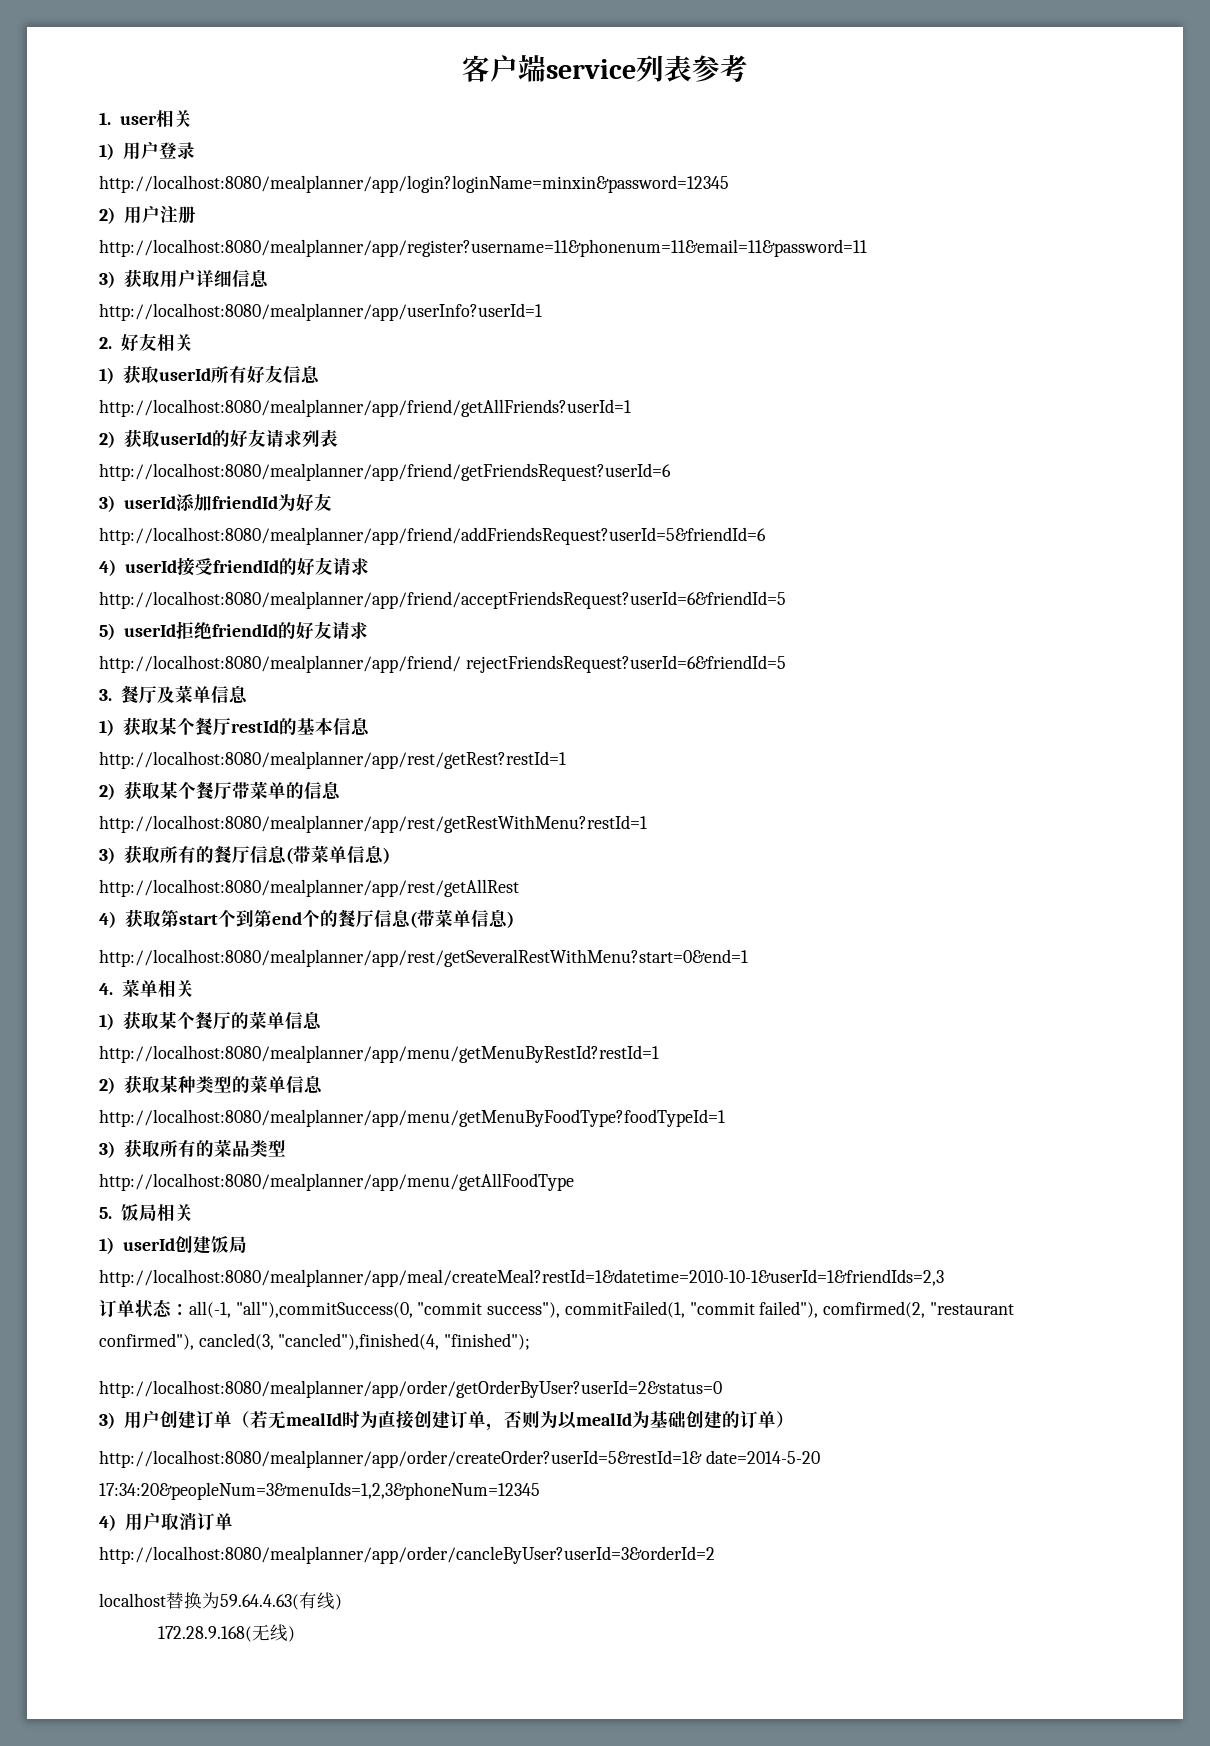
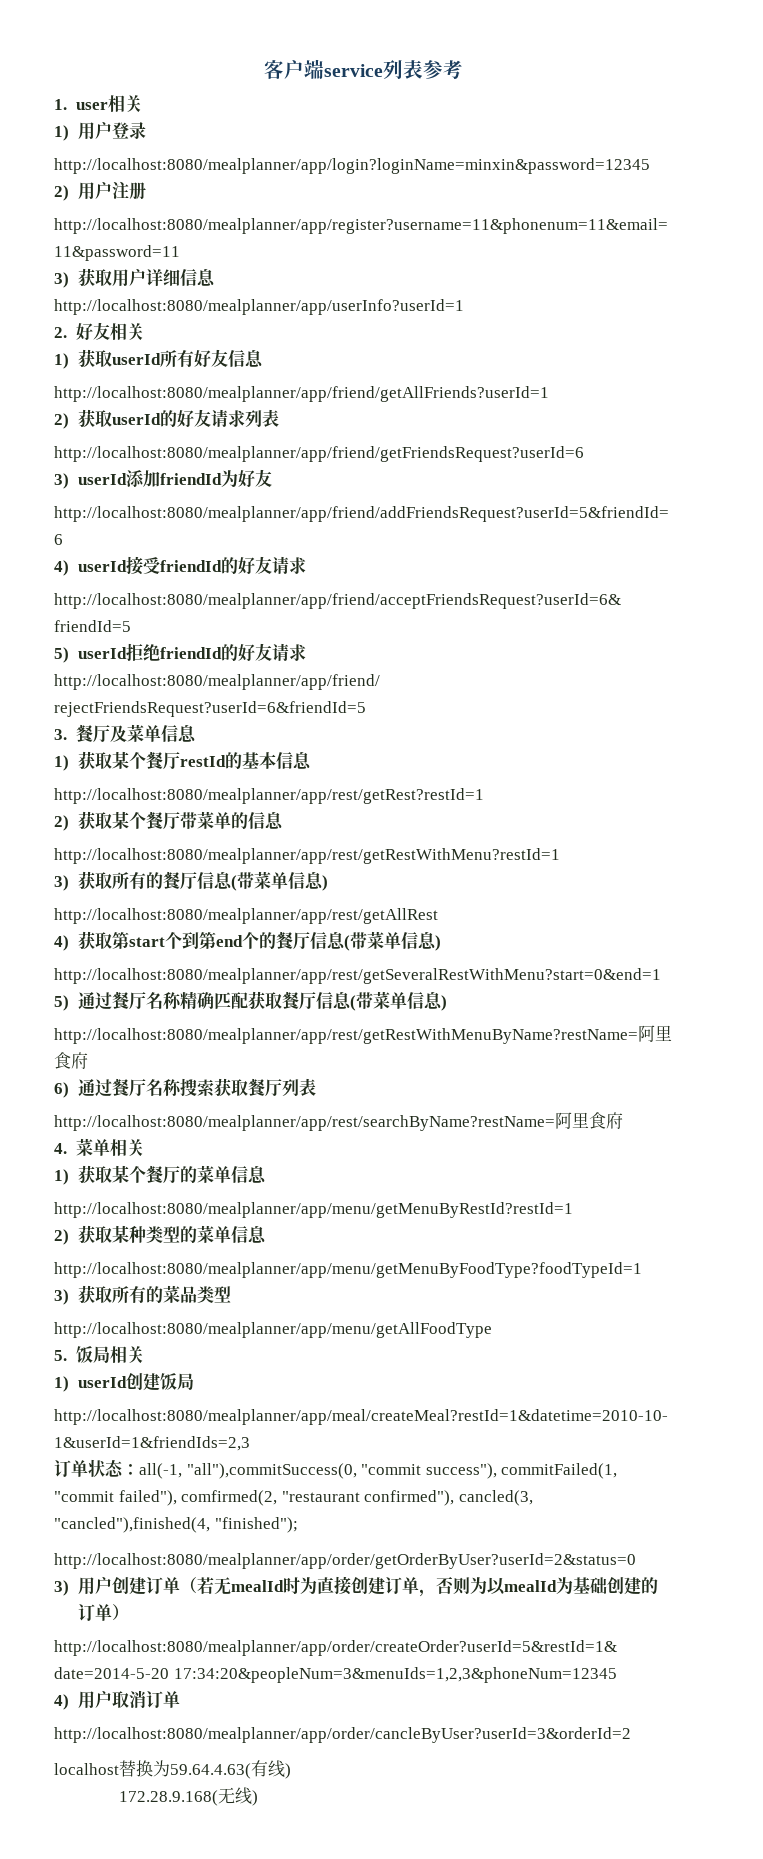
+ 5)通过餐厅名称精确匹配获取餐厅信息(带菜单信息)
+ http://localhost:8080/mealplanner/app/rest/getRestWithMenuByName?restName=阿里食府
+ 6)通过餐厅名称搜索获取餐厅列表
+ http://localhost:8080/mealplanner/app/rest/searchByName?restName=阿里食府

